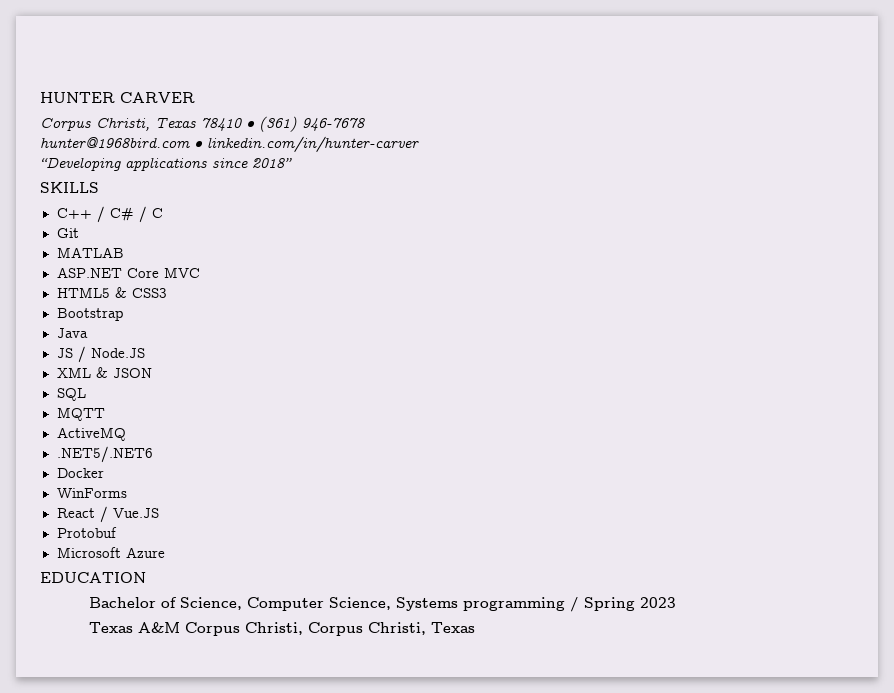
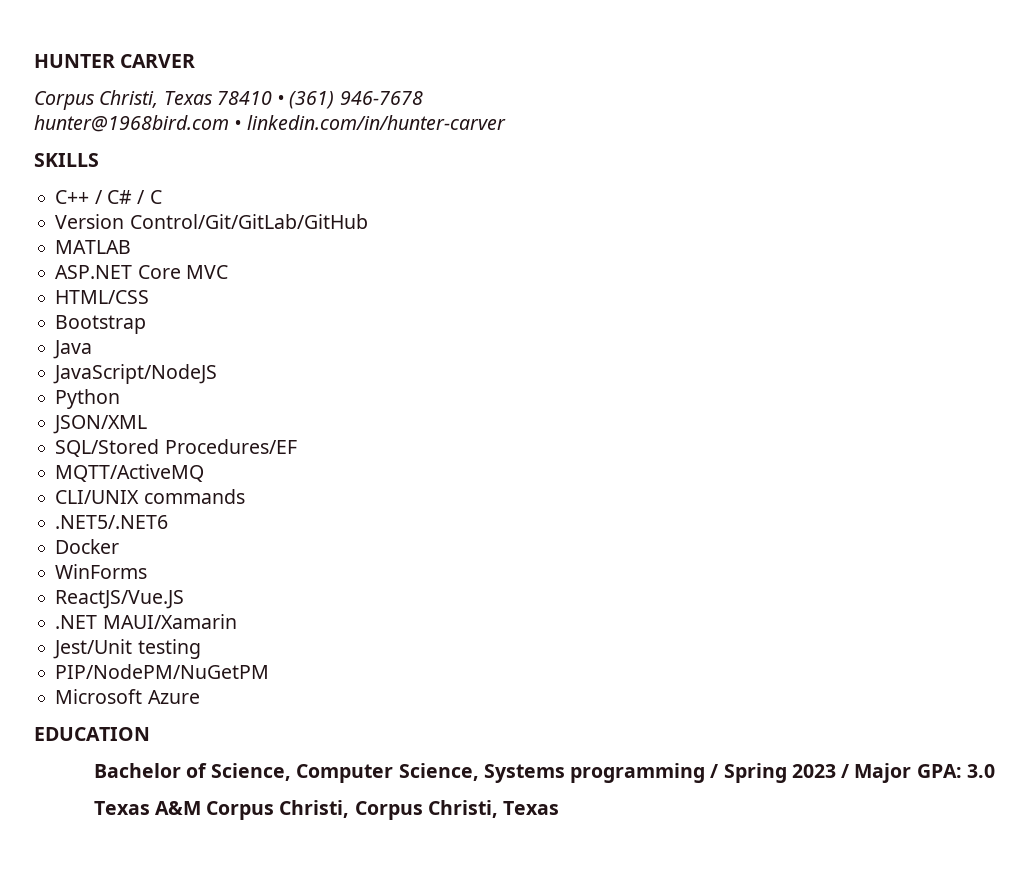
- “Developing applications since 2018”
- Git
+ Version Control/Git/GitLab/GitHub
- HTML5 & CSS3
+ HTML/CSS
- JS / Node.JS
- XML & JSON
- SQL
- MQTT
- ActiveMQ
+ JavaScript/NodeJS
+ Python
+ JSON/XML
+ SQL/Stored Procedures/EF
+ MQTT/ActiveMQ
+ CLI/UNIX commands
  .NET5/.NET6
  Docker
  WinForms
- React / Vue.JS
- Protobuf
+ ReactJS/Vue.JS
+ .NET MAUI/Xamarin
+ Jest/Unit testing
+ PIP/NodePM/NuGetPM
- Bachelor of Science, Computer Science, Systems programming / Spring 2023
+ Bachelor of Science, Computer Science, Systems programming / Spring 2023 / Major GPA: 3.0

